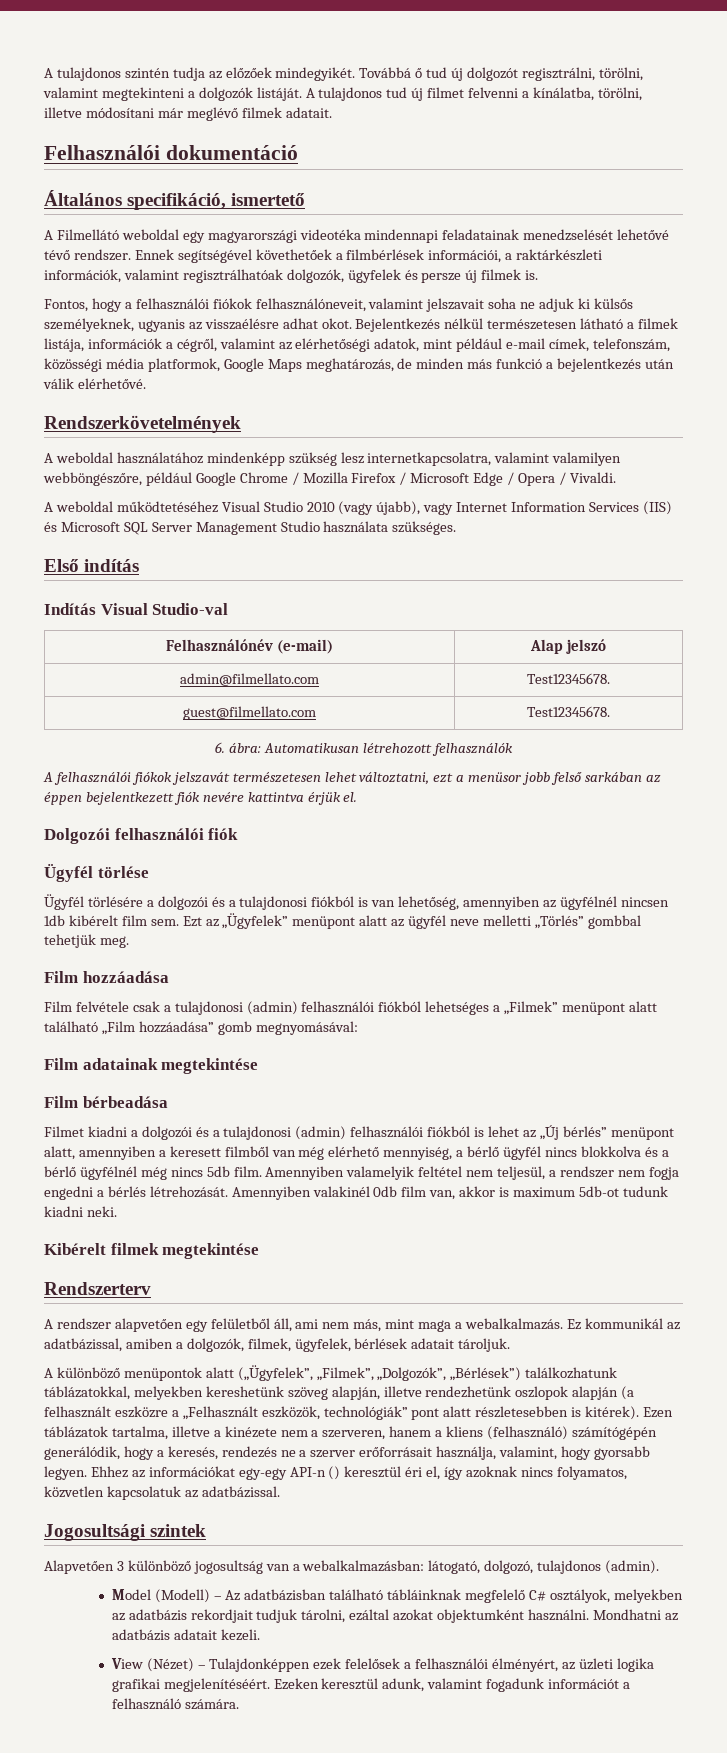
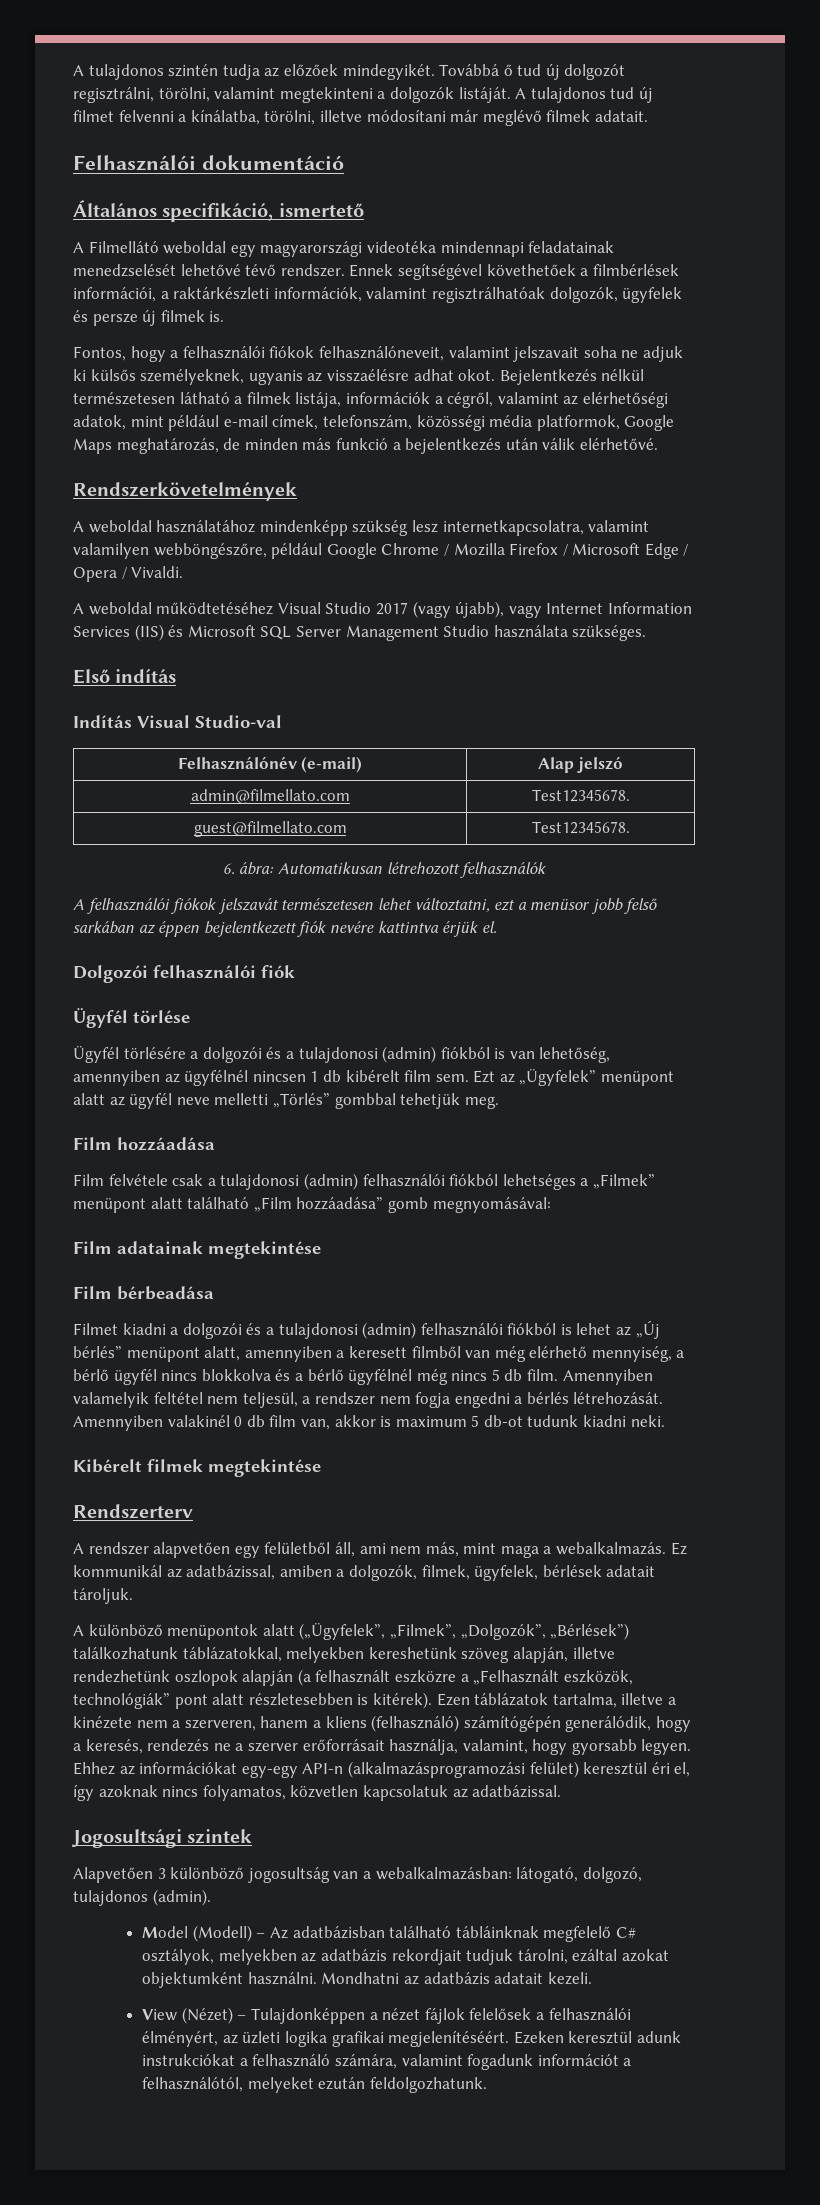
- A weboldal működtetéséhez Visual Studio 2010 (vagy újabb), vagy Internet Information Services (IIS) és Microsoft SQL Server Management Studio használata szükséges.
+ A weboldal működtetéséhez Visual Studio 2017 (vagy újabb), vagy Internet Information Services (IIS) és Microsoft SQL Server Management Studio használata szükséges.
- Ügyfél törlésére a dolgozói és a tulajdonosi fiókból is van lehetőség, amennyiben az ügyfélnél nincsen 1db kibérelt film sem.
+ Ügyfél törlésére a dolgozói és a tulajdonosi (admin) fiókból is van lehetőség, amennyiben az ügyfélnél nincsen 1 db kibérelt film sem.
- Filmet kiadni a dolgozói és a tulajdonosi (admin) felhasználói fiókból is lehet az „Új bérlés” menüpont alatt, amennyiben a keresett filmből van még elérhető mennyiség, a bérlő ügyfél nincs blokkolva és a bérlő ügyfélnél még nincs 5db film.
+ Filmet kiadni a dolgozói és a tulajdonosi (admin) felhasználói fiókból is lehet az „Új bérlés” menüpont alatt, amennyiben a keresett filmből van még elérhető mennyiség, a bérlő ügyfél nincs blokkolva és a bérlő ügyfélnél még nincs 5 db film.
- Amennyiben valakinél 0db film van, akkor is maximum 5db-ot tudunk kiadni neki.
+ Amennyiben valakinél 0 db film van, akkor is maximum 5 db-ot tudunk kiadni neki.
- Ehhez az információkat egy-egy API-n () keresztül éri el, így azoknak nincs folyamatos, közvetlen kapcsolatuk az adatbázissal.
+ Ehhez az információkat egy-egy API-n (alkalmazásprogramozási felület) keresztül éri el, így azoknak nincs folyamatos, közvetlen kapcsolatuk az adatbázissal.
- View (Nézet) – Tulajdonképpen ezek felelősek a felhasználói élményért, az üzleti logika grafikai megjelenítéséért.
+ View (Nézet) – Tulajdonképpen a nézet fájlok felelősek a felhasználói élményért, az üzleti logika grafikai megjelenítéséért.
- Ezeken keresztül adunk, valamint fogadunk információt a felhasználó számára.
+ Ezeken keresztül adunk instrukciókat a felhasználó számára, valamint fogadunk információt a felhasználótól, melyeket ezután feldolgozhatunk.

